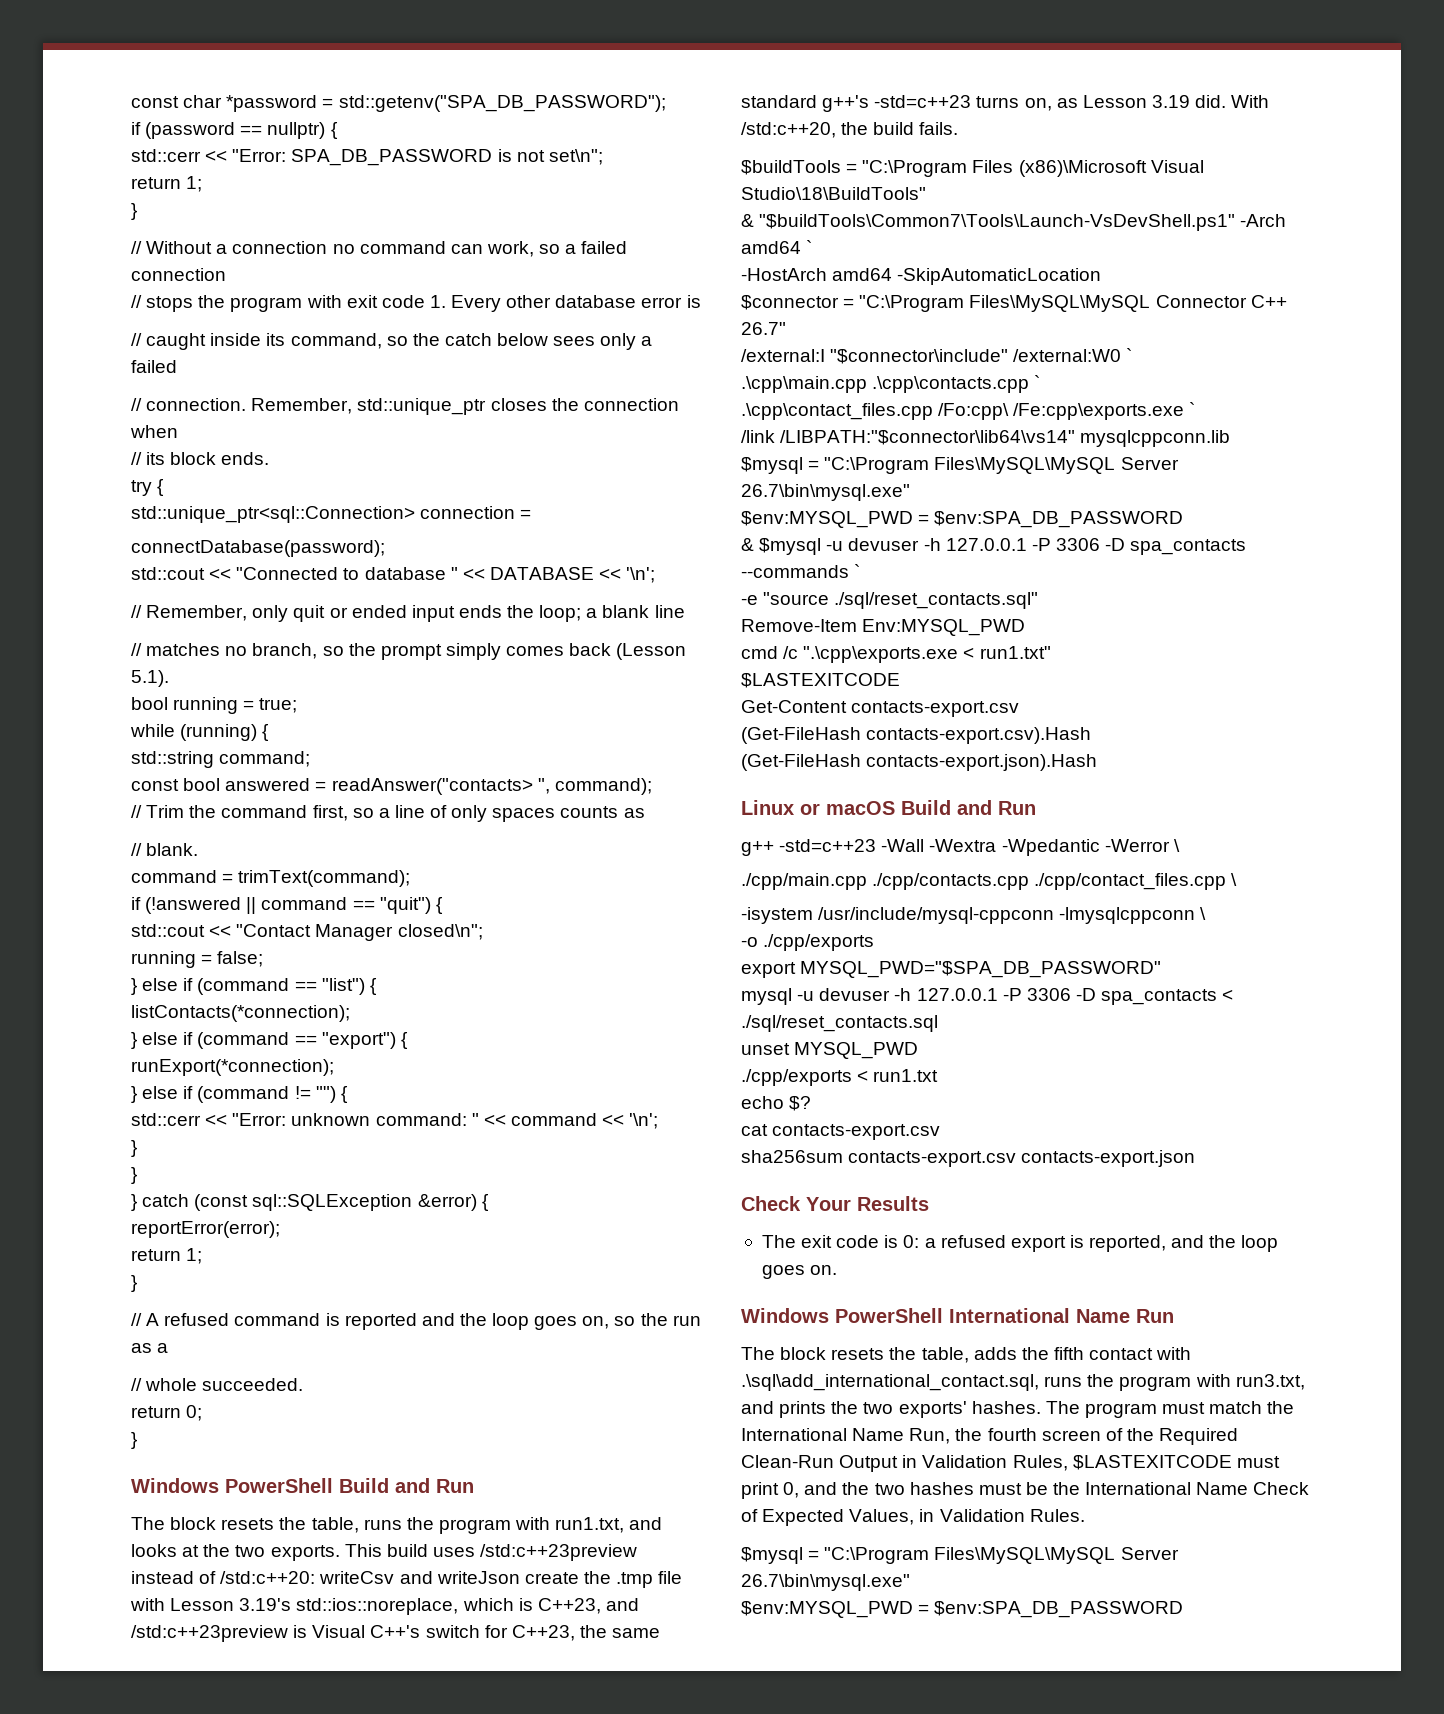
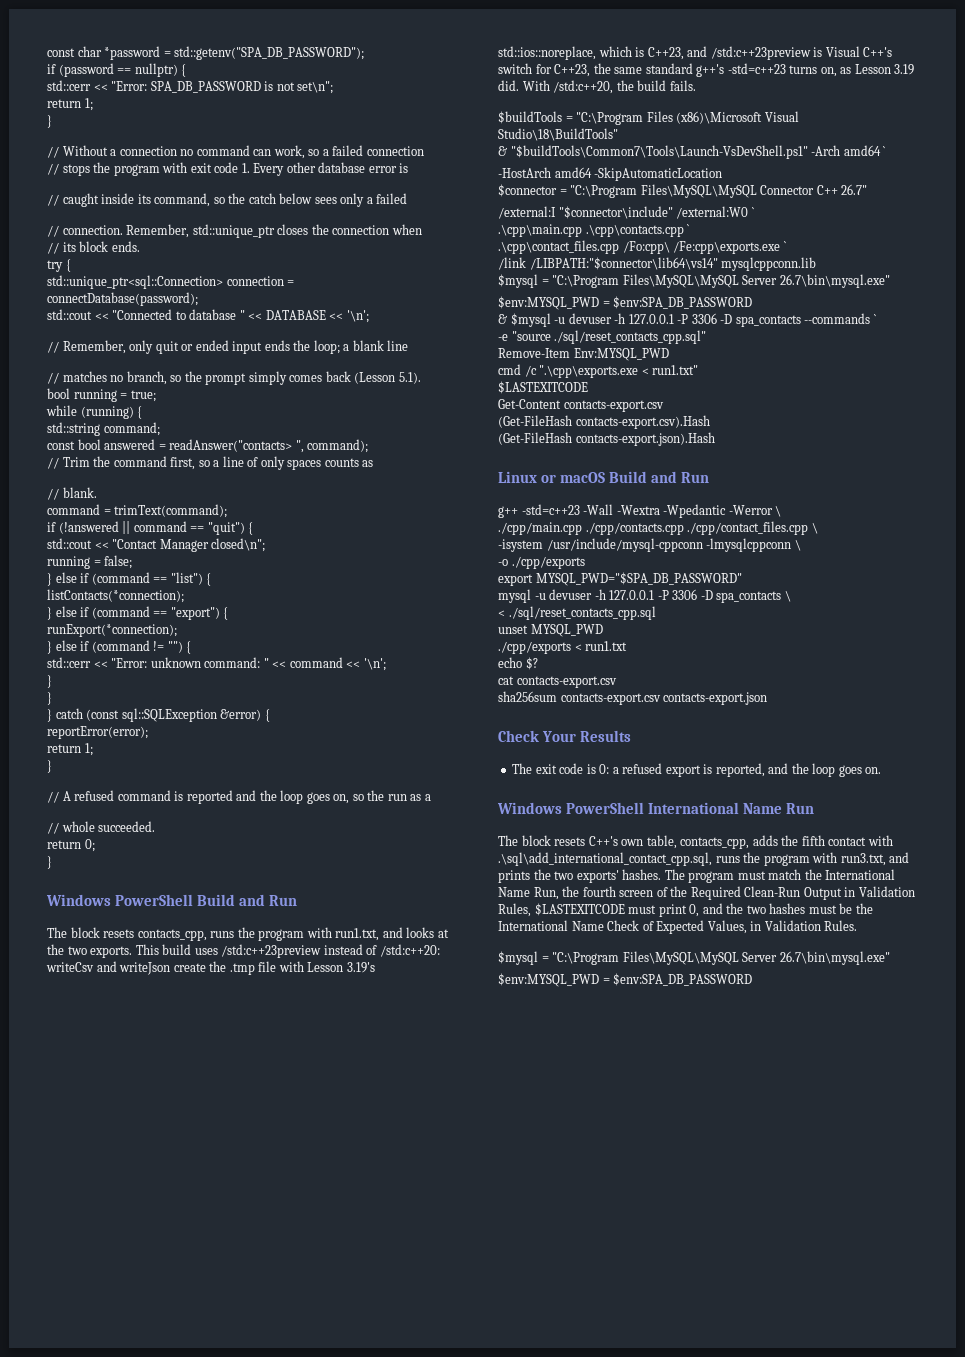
- The block resets the table, runs the program with run1.txt, and looks at the two exports.
+ The block resets contacts_cpp, runs the program with run1.txt, and looks at the two exports.
- -e "source ./sql/reset_contacts.sql"
+ -e "source ./sql/reset_contacts_cpp.sql"
- mysql -u devuser -h 127.0.0.1 -P 3306 -D spa_contacts < ./sql/reset_contacts.sql
+ mysql -u devuser -h 127.0.0.1 -P 3306 -D spa_contacts \
+ < ./sql/reset_contacts_cpp.sql
- The block resets the table, adds the fifth contact with .\sql\add_international_contact.sql, runs the program with run3.txt, and prints the two exports' hashes.
+ The block resets C++'s own table, contacts_cpp, adds the fifth contact with .\sql\add_international_contact_cpp.sql, runs the program with run3.txt, and prints the two exports' hashes.

